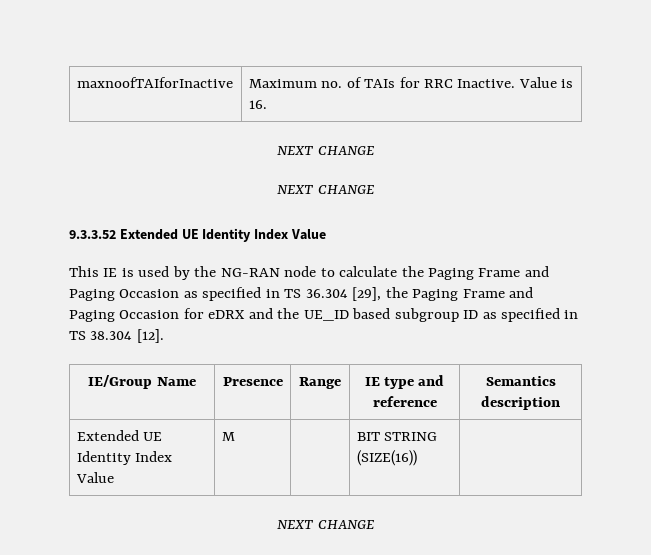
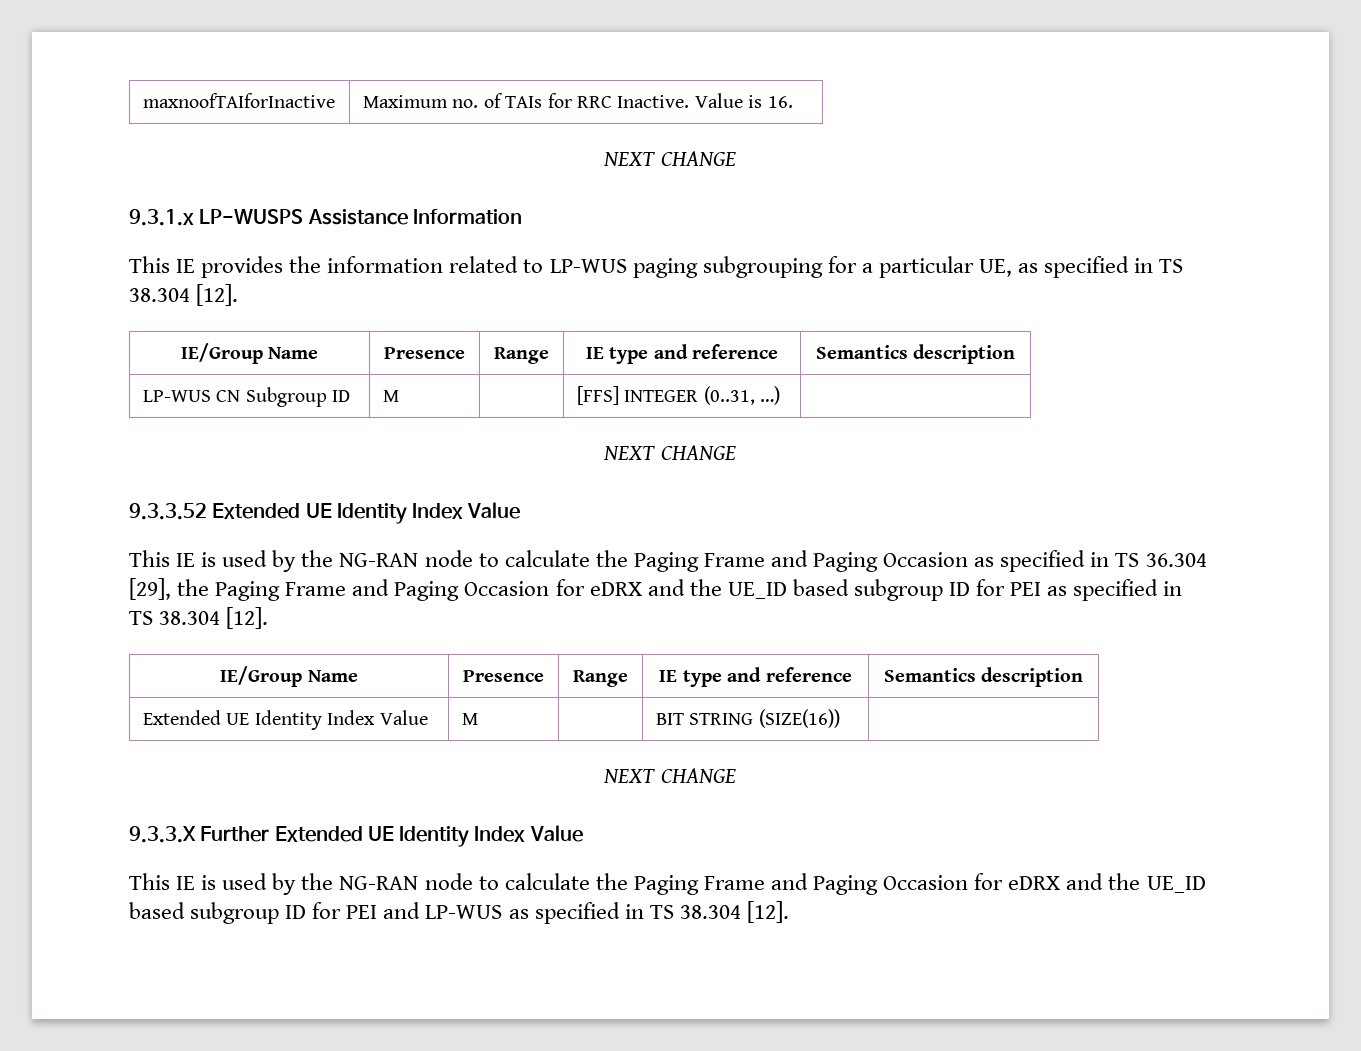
+ 9.3.1.x LP-WUSPS Assistance Information
+ This IE provides the information related to LP-WUS paging subgrouping for a particular UE, as specified in TS 38.304 [12].
+ IE/Group Name | Presence | Range | IE type and reference | Semantics description
+ LP-WUS CN Subgroup ID | M | | [FFS] INTEGER (0..31, …) |
- This IE is used by the NG-RAN node to calculate the Paging Frame and Paging Occasion as specified in TS 36.304 [29], the Paging Frame and Paging Occasion for eDRX and the UE_ID based subgroup ID as specified in TS 38.304 [12].
+ This IE is used by the NG-RAN node to calculate the Paging Frame and Paging Occasion as specified in TS 36.304 [29], the Paging Frame and Paging Occasion for eDRX and the UE_ID based subgroup ID for PEI as specified in TS 38.304 [12].
+ 9.3.3.X Further Extended UE Identity Index Value
+ This IE is used by the NG-RAN node to calculate the Paging Frame and Paging Occasion for eDRX and the UE_ID based subgroup ID for PEI and LP-WUS as specified in TS 38.304 [12].

